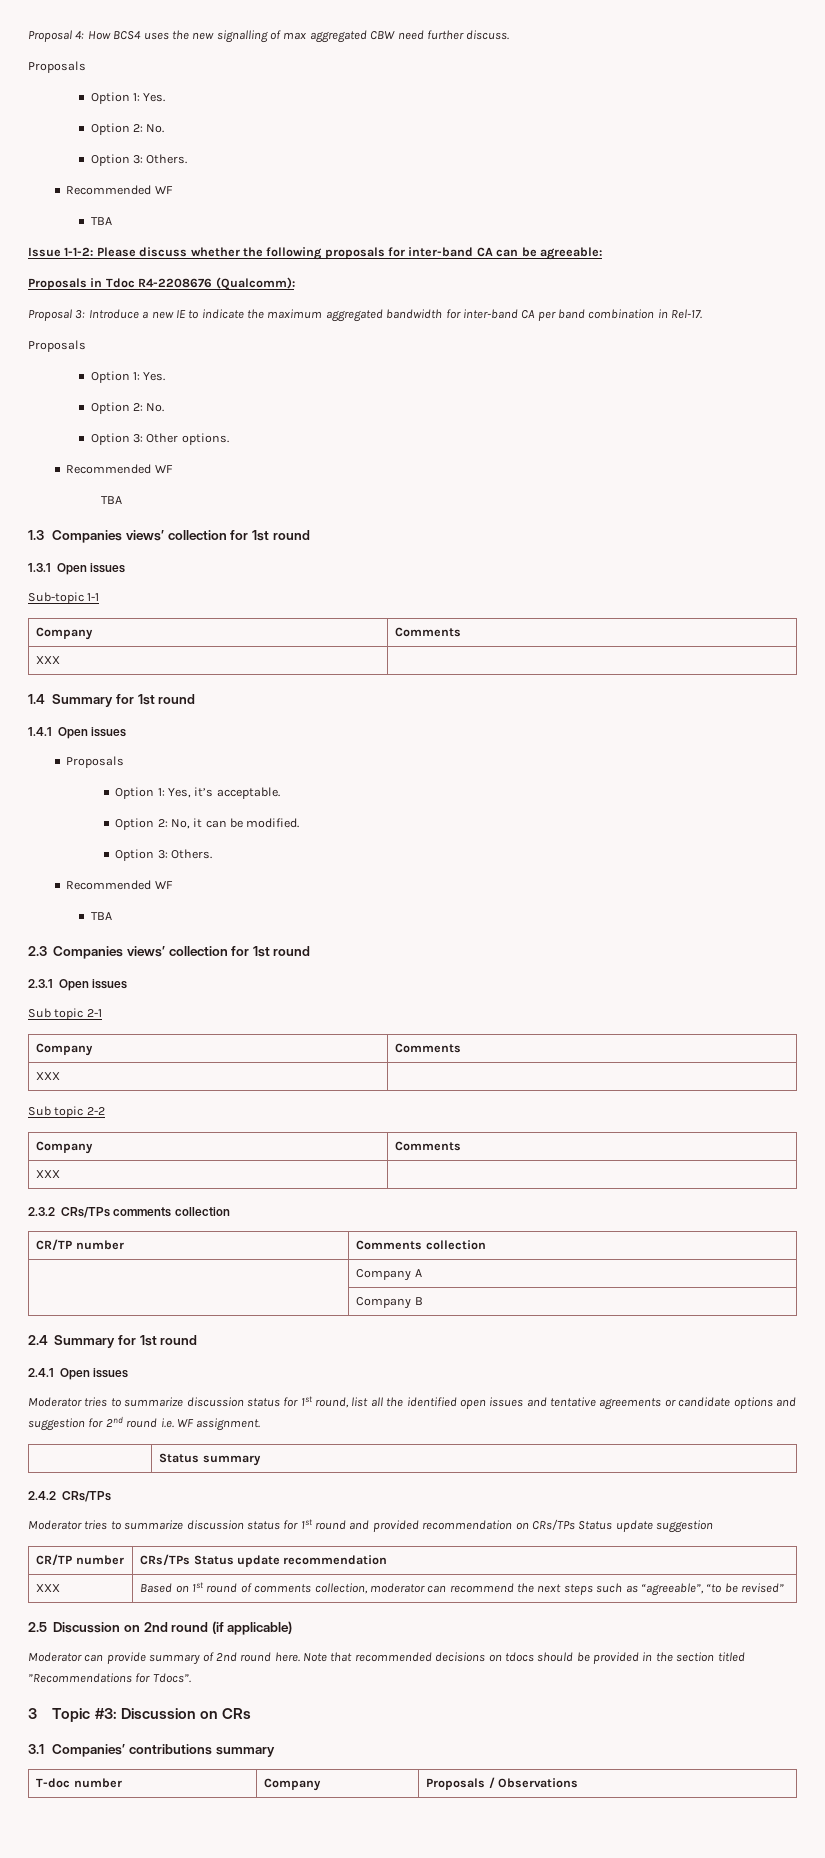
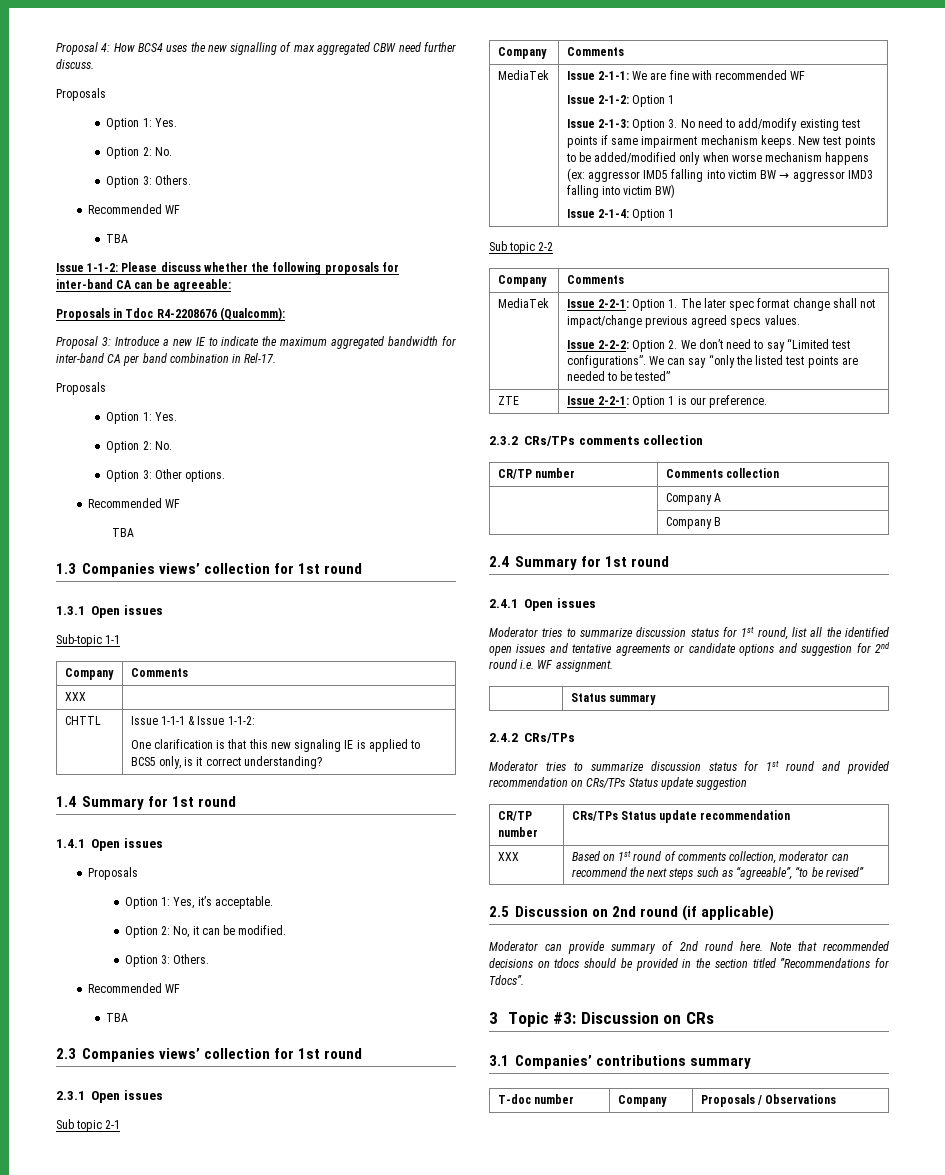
+ CHTTL | Issue 1-1-1 & Issue 1-1-2:
+ One clarification is that this new signaling IE is applied to BCS5 only, is it correct understanding?
  Sub topic 2-1
  Company | Comments
- XXX
+ MediaTek | Issue 2-1-1: We are fine with recommended WF
+ Issue 2-1-2: Option 1
+ Issue 2-1-3: Option 3. No need to add/modify existing test points if same impairment mechanism keeps. New test points to be added/modified only when worse mechanism happens (ex: aggressor IMD5 falling into victim BW → aggressor IMD3 falling into victim BW)
+ Issue 2-1-4: Option 1
  Sub topic 2-2
  Company | Comments
- XXX
+ MediaTek | Issue 2-2-1: Option 1. The later spec format change shall not impact/change previous agreed specs values.
+ Issue 2-2-2: Option 2. We don’t need to say “Limited test configurations”. We can say “only the listed test points are needed to be tested”
+ ZTE | Issue 2-2-1: Option 1 is our preference.

